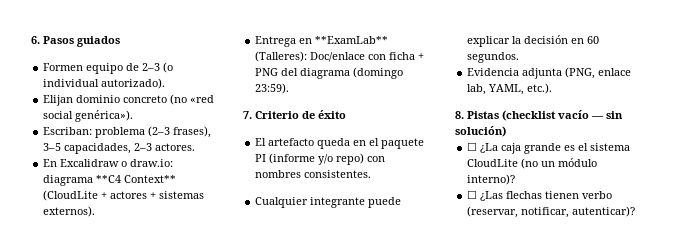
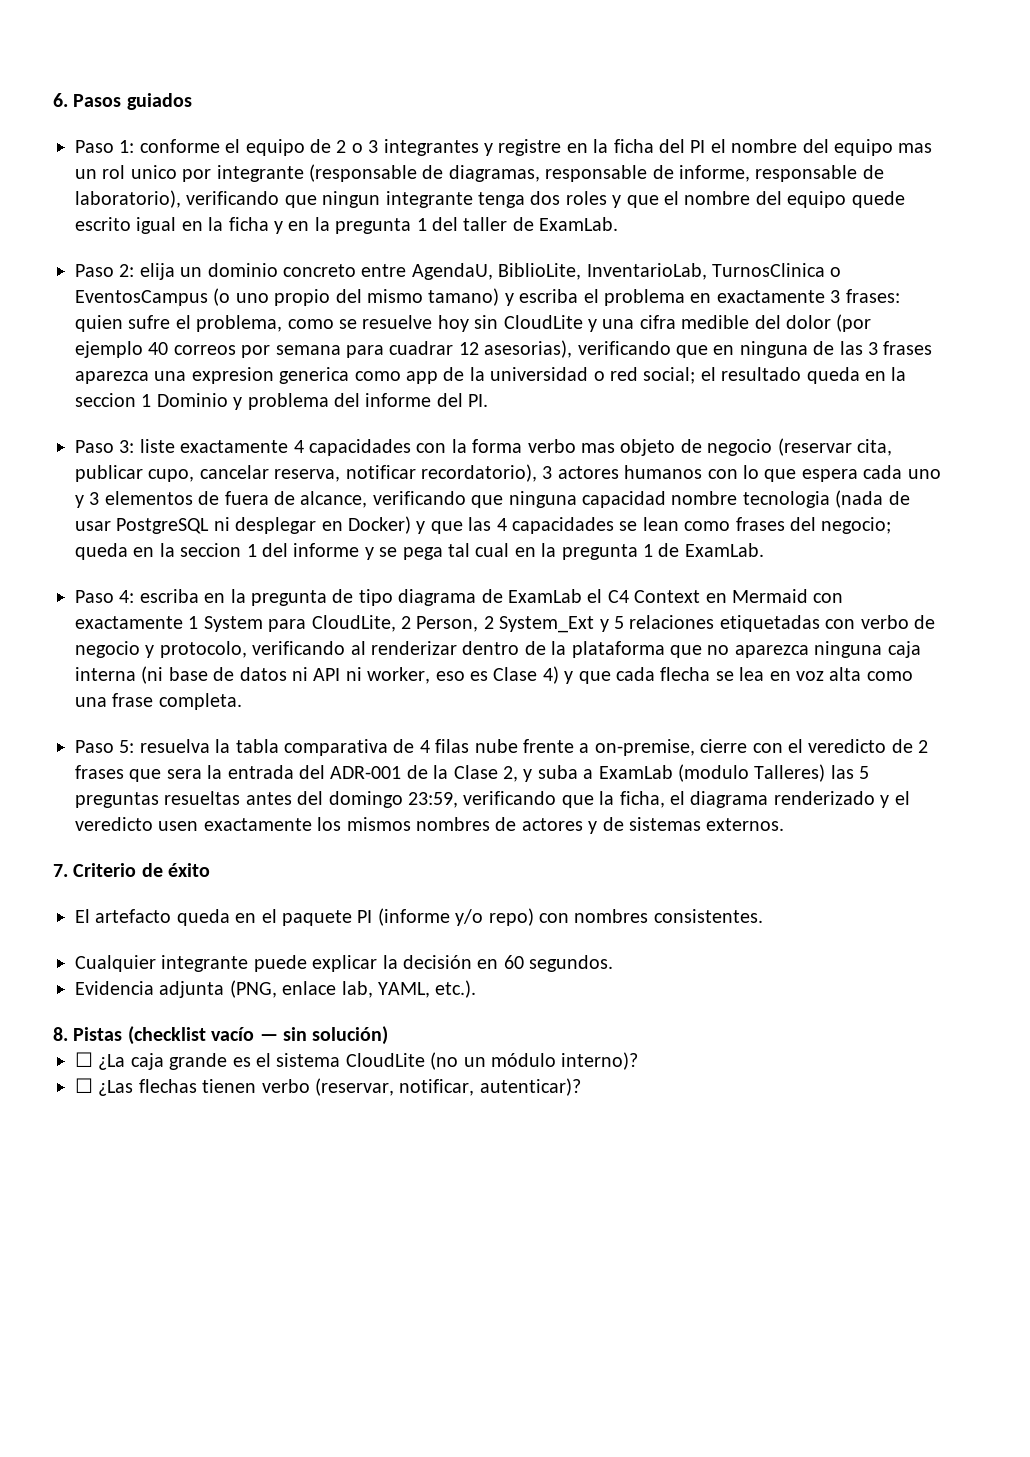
- Formen equipo de 2–3 (o individual autorizado).
- Elijan dominio concreto (no «red social genérica»).
- Escriban: problema (2–3 frases), 3–5 capacidades, 2–3 actores.
- En Excalidraw o draw.io: diagrama **C4 Context** (CloudLite + actores + sistemas externos).
- Entrega en **ExamLab** (Talleres): Doc/enlace con ficha + PNG del diagrama (domingo 23:59).
+ Paso 1: conforme el equipo de 2 o 3 integrantes y registre en la ficha del PI el nombre del equipo mas un rol unico por integrante (responsable de diagramas, responsable de informe, responsable de laboratorio), verificando que ningun integrante tenga dos roles y que el nombre del equipo quede escrito igual en la ficha y en la pregunta 1 del taller de ExamLab.
+ Paso 2: elija un dominio concreto entre AgendaU, BiblioLite, InventarioLab, TurnosClinica o EventosCampus (o uno propio del mismo tamano) y escriba el problema en exactamente 3 frases: quien sufre el problema, como se resuelve hoy sin CloudLite y una cifra medible del dolor (por ejemplo 40 correos por semana para cuadrar 12 asesorias), verificando que en ninguna de las 3 frases aparezca una expresion generica como app de la universidad o red social; el resultado queda en la seccion 1 Dominio y problema del informe del PI.
+ Paso 3: liste exactamente 4 capacidades con la forma verbo mas objeto de negocio (reservar cita, publicar cupo, cancelar reserva, notificar recordatorio), 3 actores humanos con lo que espera cada uno y 3 elementos de fuera de alcance, verificando que ninguna capacidad nombre tecnologia (nada de usar PostgreSQL ni desplegar en Docker) y que las 4 capacidades se lean como frases del negocio; queda en la seccion 1 del informe y se pega tal cual en la pregunta 1 de ExamLab.
+ Paso 4: escriba en la pregunta de tipo diagrama de ExamLab el C4 Context en Mermaid con exactamente 1 System para CloudLite, 2 Person, 2 System_Ext y 5 relaciones etiquetadas con verbo de negocio y protocolo, verificando al renderizar dentro de la plataforma que no aparezca ninguna caja interna (ni base de datos ni API ni worker, eso es Clase 4) y que cada flecha se lea en voz alta como una frase completa.
+ Paso 5: resuelva la tabla comparativa de 4 filas nube frente a on-premise, cierre con el veredicto de 2 frases que sera la entrada del ADR-001 de la Clase 2, y suba a ExamLab (modulo Talleres) las 5 preguntas resueltas antes del domingo 23:59, verificando que la ficha, el diagrama renderizado y el veredicto usen exactamente los mismos nombres de actores y de sistemas externos.

